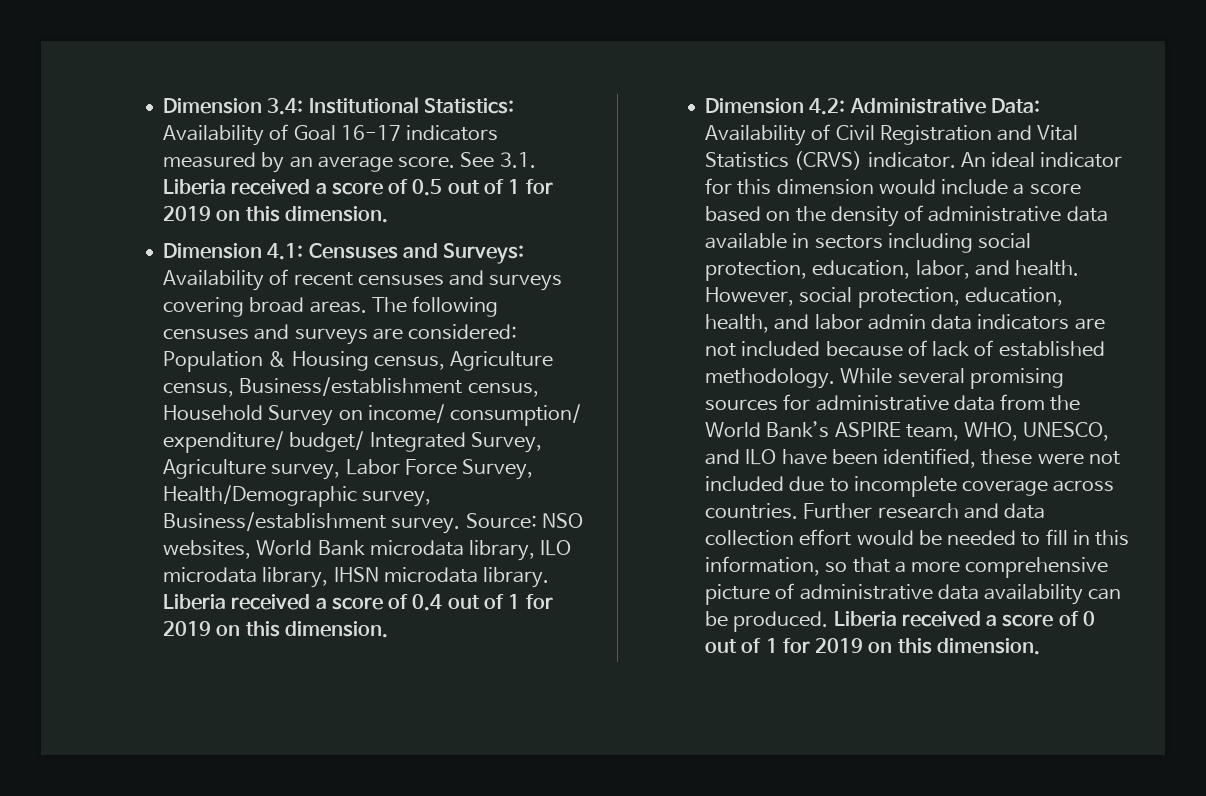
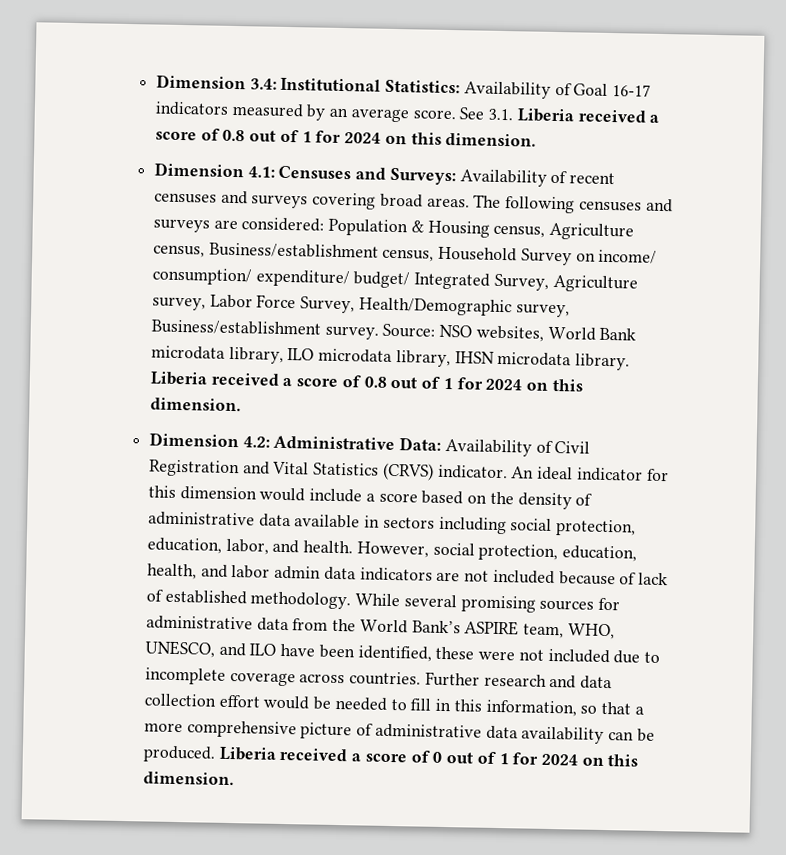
- See 3.1. Liberia received a score of 0.5 out of 1 for 2019 on this dimension.
+ See 3.1. Liberia received a score of 0.8 out of 1 for 2024 on this dimension.
- Source: NSO websites, World Bank microdata library, ILO microdata library, IHSN microdata library. Liberia received a score of 0.4 out of 1 for 2019 on this dimension.
+ Source: NSO websites, World Bank microdata library, ILO microdata library, IHSN microdata library. Liberia received a score of 0.8 out of 1 for 2024 on this dimension.
- Liberia received a score of 0 out of 1 for 2019 on this dimension.
+ Liberia received a score of 0 out of 1 for 2024 on this dimension.

